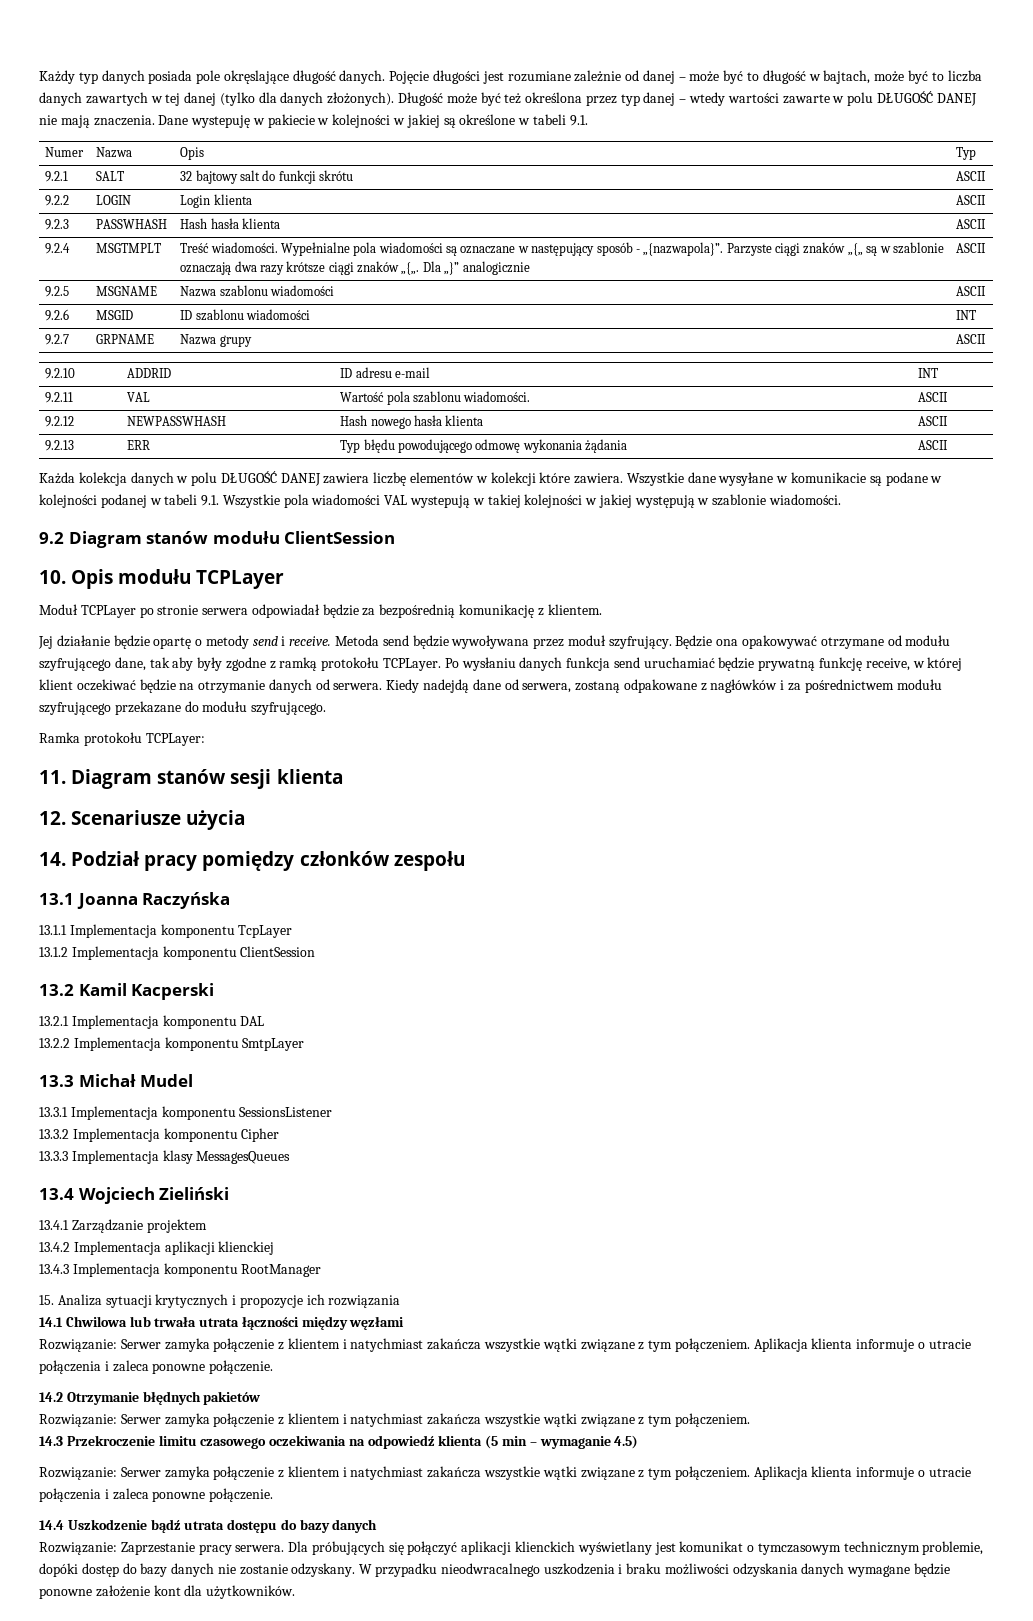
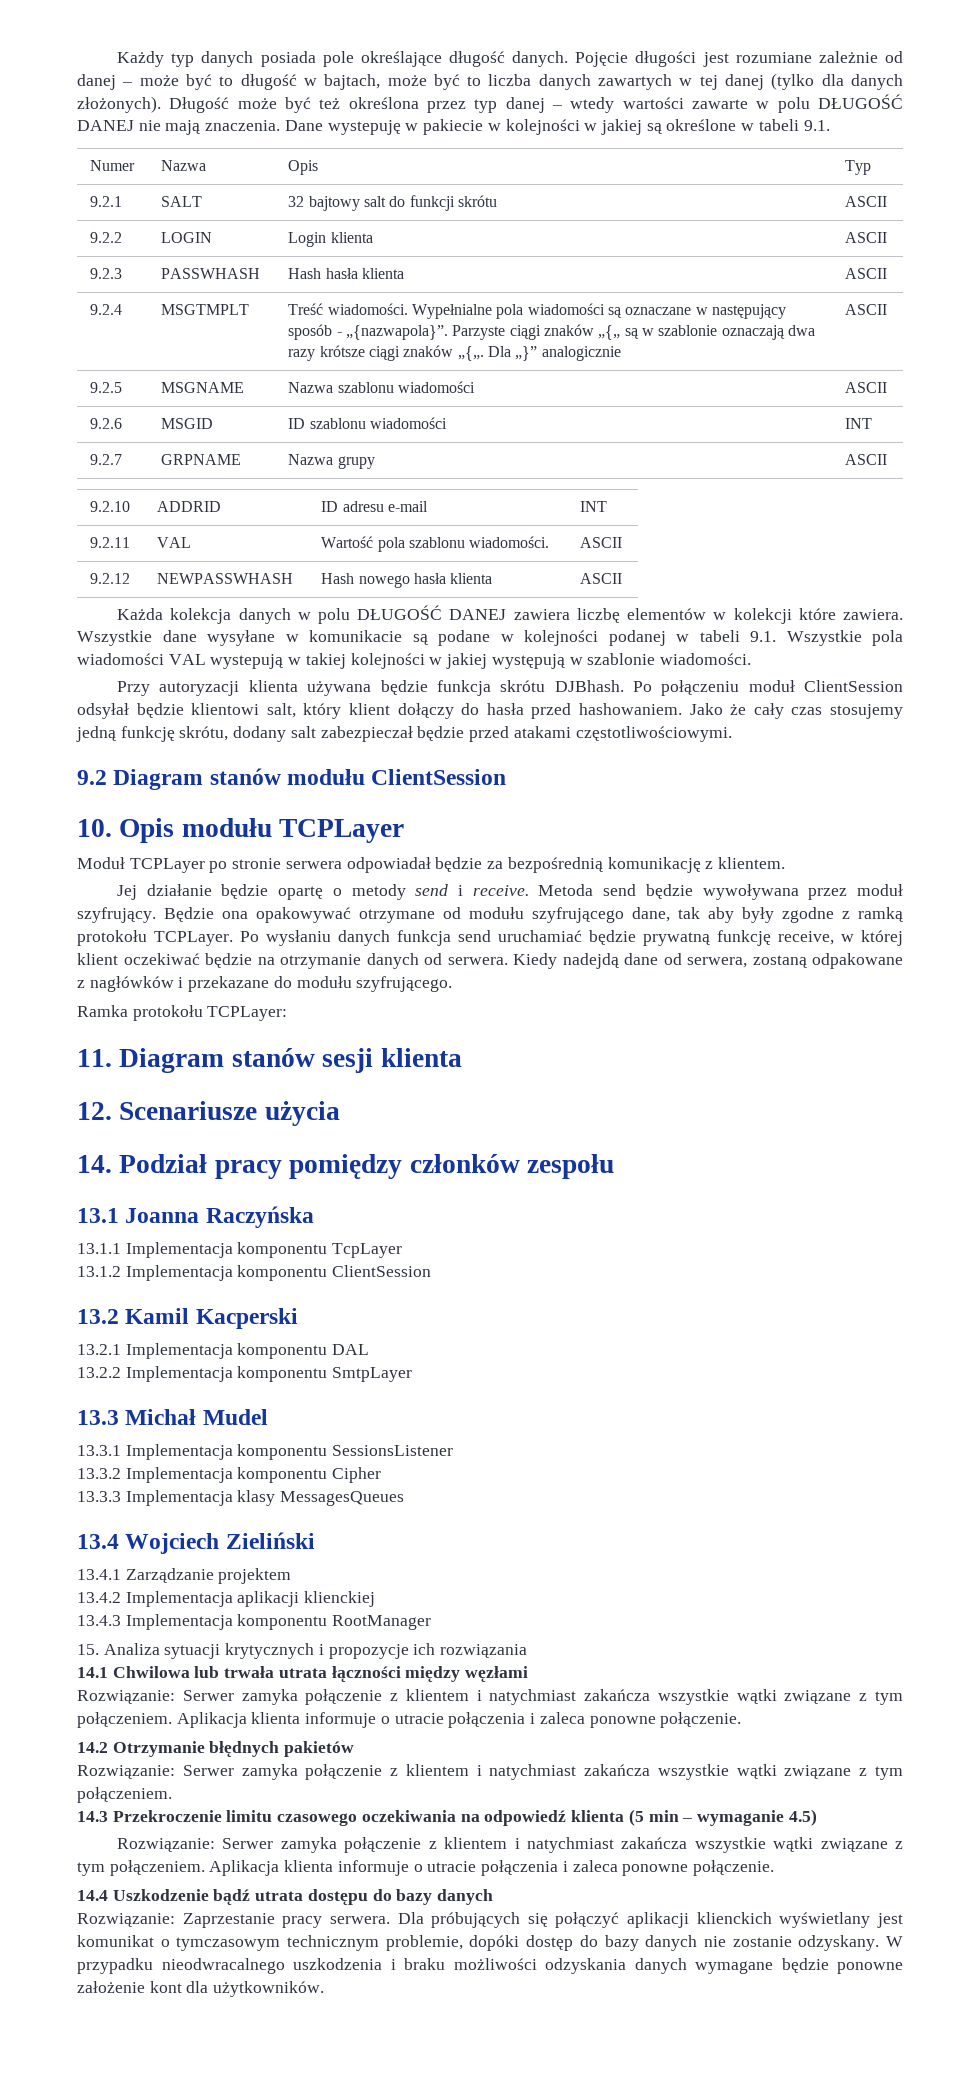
- Każdy typ danych posiada pole okręslające długość danych.
+ Każdy typ danych posiada pole określające długość danych.
- 9.2.13 | ERR | Typ błędu powodującego odmowę wykonania żądania | ASCII
+ Przy autoryzacji klienta używana będzie funkcja skrótu DJBhash. Po połączeniu moduł ClientSession odsyłał będzie klientowi salt, który klient dołączy do hasła przed hashowaniem. Jako że cały czas stosujemy jedną funkcję skrótu, dodany salt zabezpieczał będzie przed atakami częstotliwościowymi.
- Kiedy nadejdą dane od serwera, zostaną odpakowane z nagłówków i za pośrednictwem modułu szyfrującego przekazane do modułu szyfrującego.
+ Kiedy nadejdą dane od serwera, zostaną odpakowane z nagłówków i przekazane do modułu szyfrującego.

